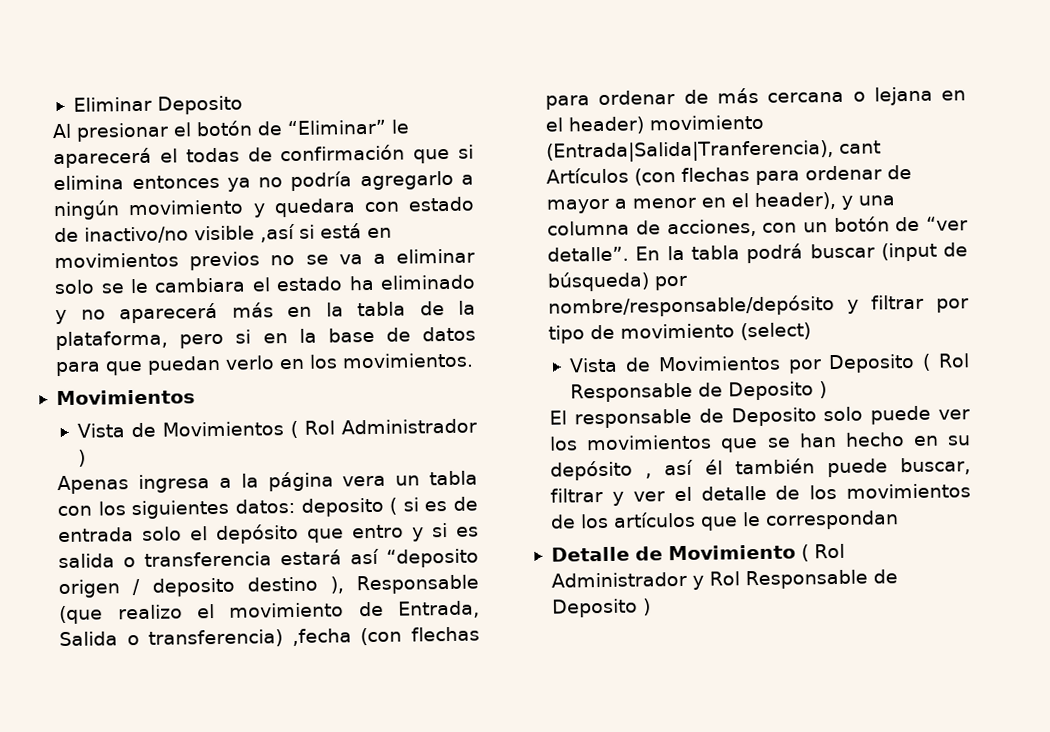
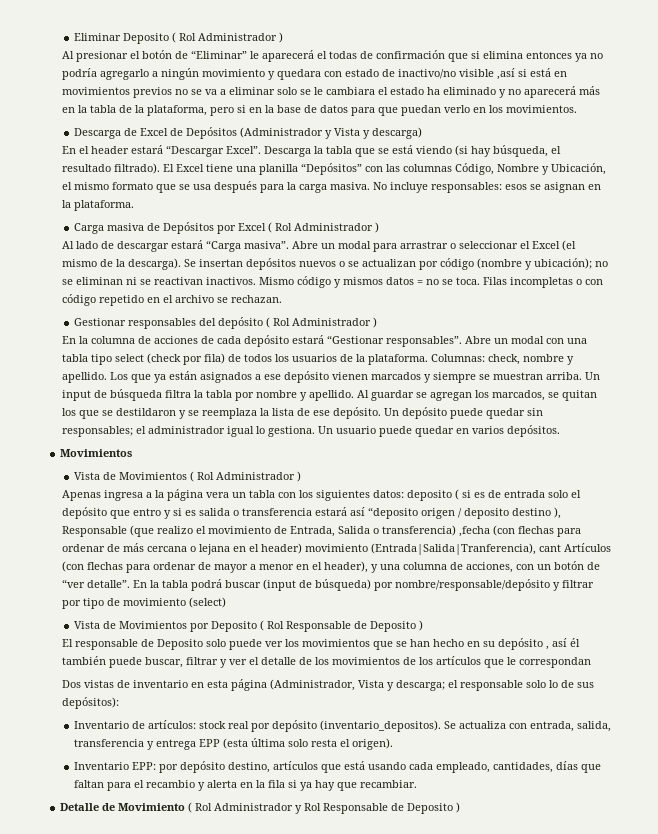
- Eliminar Deposito
+ Eliminar Deposito ( Rol Administrador )
+ Descarga de Excel de Depósitos (Administrador y Vista y descarga)
+ En el header estará “Descargar Excel”. Descarga la tabla que se está viendo (si hay búsqueda, el resultado filtrado). El Excel tiene una planilla “Depósitos” con las columnas Código, Nombre y Ubicación, el mismo formato que se usa después para la carga masiva. No incluye responsables: esos se asignan en la plataforma.
+ Carga masiva de Depósitos por Excel ( Rol Administrador )
+ Al lado de descargar estará “Carga masiva”. Abre un modal para arrastrar o seleccionar el Excel (el mismo de la descarga). Se insertan depósitos nuevos o se actualizan por código (nombre y ubicación); no se eliminan ni se reactivan inactivos. Mismo código y mismos datos = no se toca. Filas incompletas o con código repetido en el archivo se rechazan.
+ Gestionar responsables del depósito ( Rol Administrador )
+ En la columna de acciones de cada depósito estará “Gestionar responsables”. Abre un modal con una tabla tipo select (check por fila) de todos los usuarios de la plataforma. Columnas: check, nombre y apellido. Los que ya están asignados a ese depósito vienen marcados y siempre se muestran arriba. Un input de búsqueda filtra la tabla por nombre y apellido. Al guardar se agregan los marcados, se quitan los que se destildaron y se reemplaza la lista de ese depósito. Un depósito puede quedar sin responsables; el administrador igual lo gestiona. Un usuario puede quedar en varios depósitos.
+ Dos vistas de inventario en esta página (Administrador, Vista y descarga; el responsable solo lo de sus depósitos):
+ Inventario de artículos: stock real por depósito (inventario_depositos). Se actualiza con entrada, salida, transferencia y entrega EPP (esta última solo resta el origen).
+ Inventario EPP: por depósito destino, artículos que está usando cada empleado, cantidades, días que faltan para el recambio y alerta en la fila si ya hay que recambiar.

